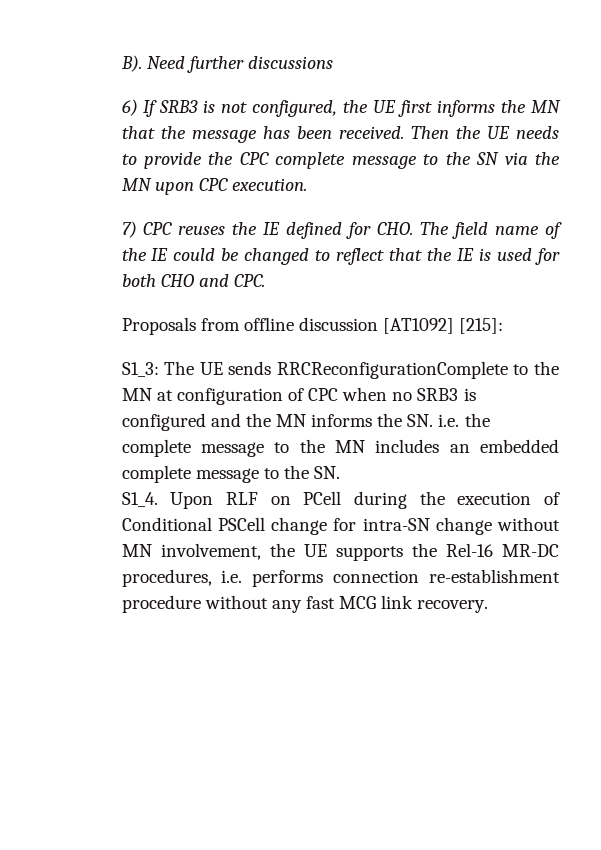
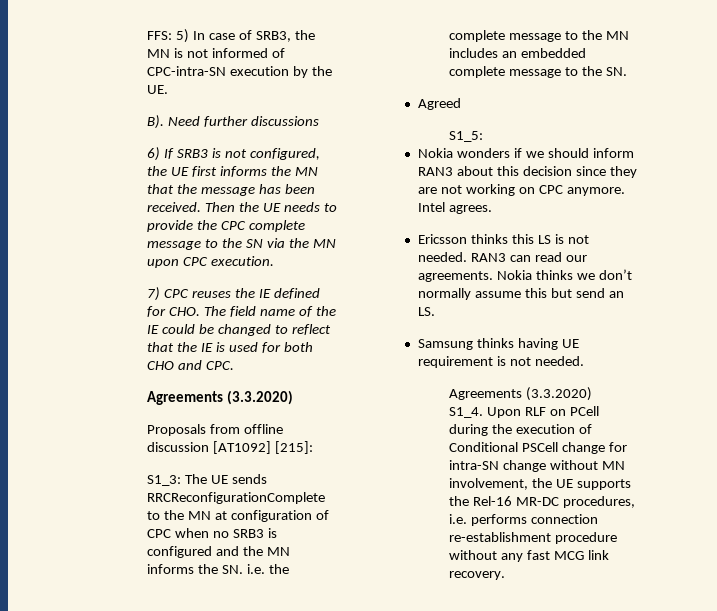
+ FFS: 5) In case of SRB3, the MN is not informed of CPC-intra-SN execution by the UE.
  7) CPC reuses the IE defined for CHO. The field name of the IE could be changed to reflect that the IE is used for both CHO and CPC.
+ Agreements (3.3.2020)
+ Agreed
+ S1_5:
+ Nokia wonders if we should inform RAN3 about this decision since they are not working on CPC anymore. Intel agrees.
+ Ericsson thinks this LS is not needed. RAN3 can read our agreements. Nokia thinks we don’t normally assume this but send an LS.
+ Samsung thinks having UE requirement is not needed.
+ Agreements (3.3.2020)

